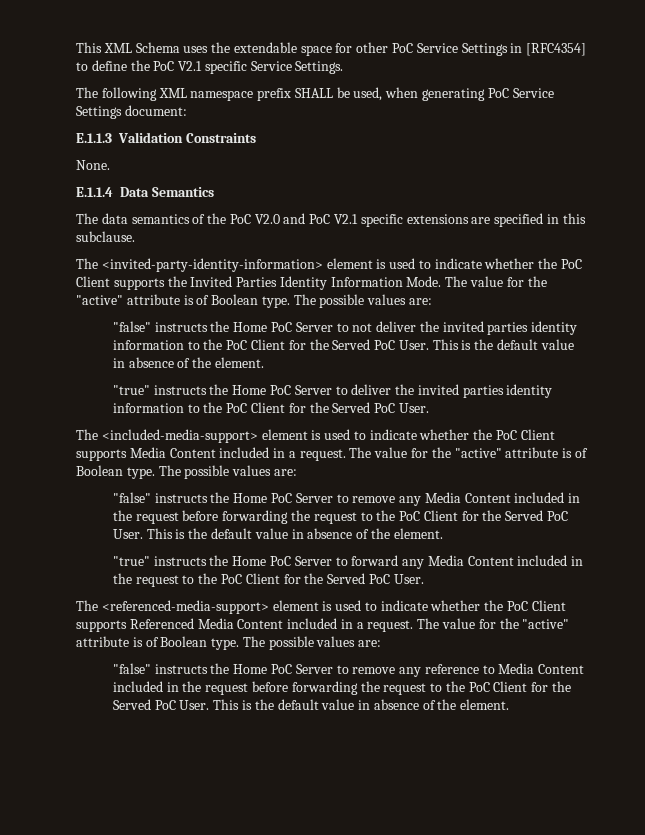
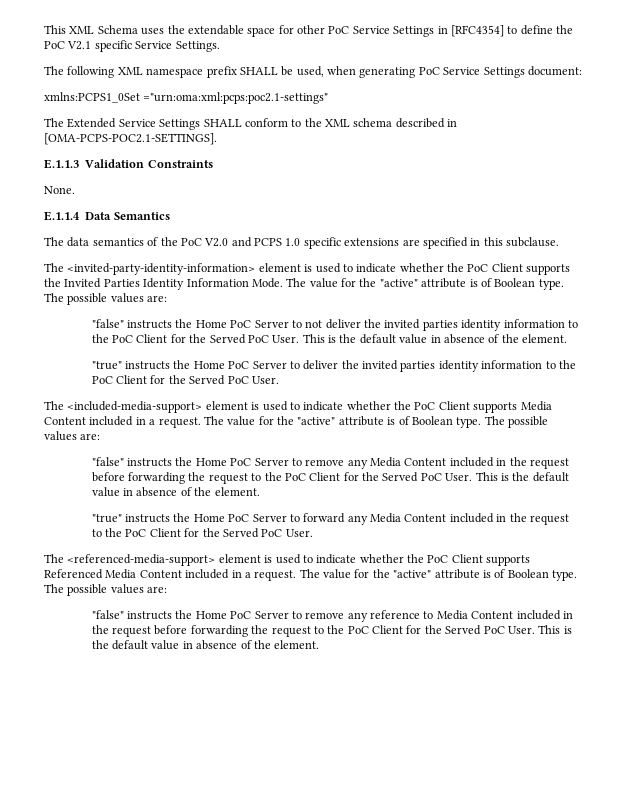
+ xmlns:PCPS1_0Set ="urn:oma:xml:pcps:poc2.1-settings"
+ The Extended Service Settings SHALL conform to the XML schema described in [OMA-PCPS-POC2.1-SETTINGS].
- The data semantics of the PoC V2.0 and PoC V2.1 specific extensions are specified in this subclause.
+ The data semantics of the PoC V2.0 and PCPS 1.0 specific extensions are specified in this subclause.

